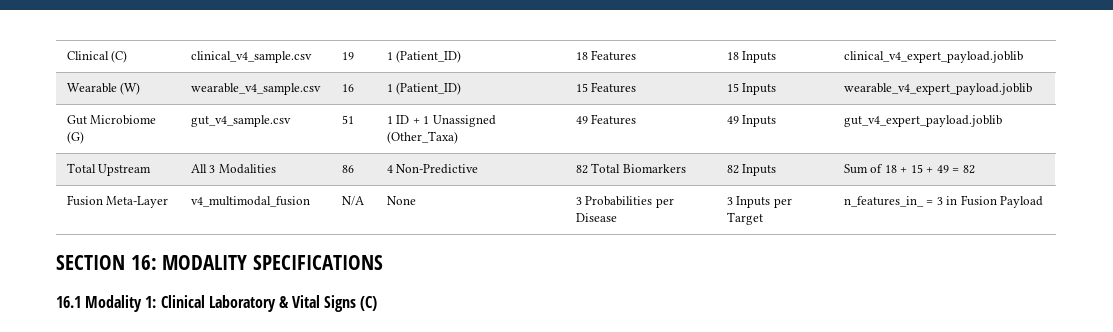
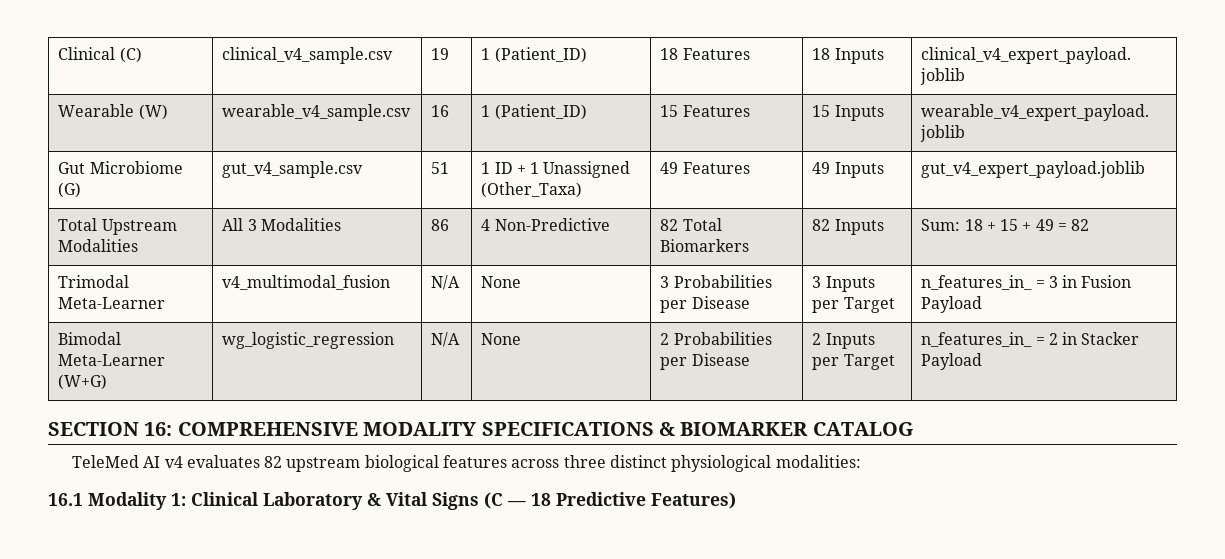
- Total Upstream | All 3 Modalities | 86 | 4 Non-Predictive | 82 Total Biomarkers | 82 Inputs | Sum of 18 + 15 + 49 = 82
+ Total Upstream Modalities | All 3 Modalities | 86 | 4 Non-Predictive | 82 Total Biomarkers | 82 Inputs | Sum: 18 + 15 + 49 = 82
- Fusion Meta-Layer | v4_multimodal_fusion | N/A | None | 3 Probabilities per Disease | 3 Inputs per Target | n_features_in_ = 3 in Fusion Payload
+ Trimodal Meta-Learner | v4_multimodal_fusion | N/A | None | 3 Probabilities per Disease | 3 Inputs per Target | n_features_in_ = 3 in Fusion Payload
+ Bimodal Meta-Learner (W+G) | wg_logistic_regression | N/A | None | 2 Probabilities per Disease | 2 Inputs per Target | n_features_in_ = 2 in Stacker Payload
- SECTION 16: MODALITY SPECIFICATIONS
+ SECTION 16: COMPREHENSIVE MODALITY SPECIFICATIONS & BIOMARKER CATALOG
+ TeleMed AI v4 evaluates 82 upstream biological features across three distinct physiological modalities:
- 16.1 Modality 1: Clinical Laboratory & Vital Signs (C)
+ 16.1 Modality 1: Clinical Laboratory & Vital Signs (C — 18 Predictive Features)

